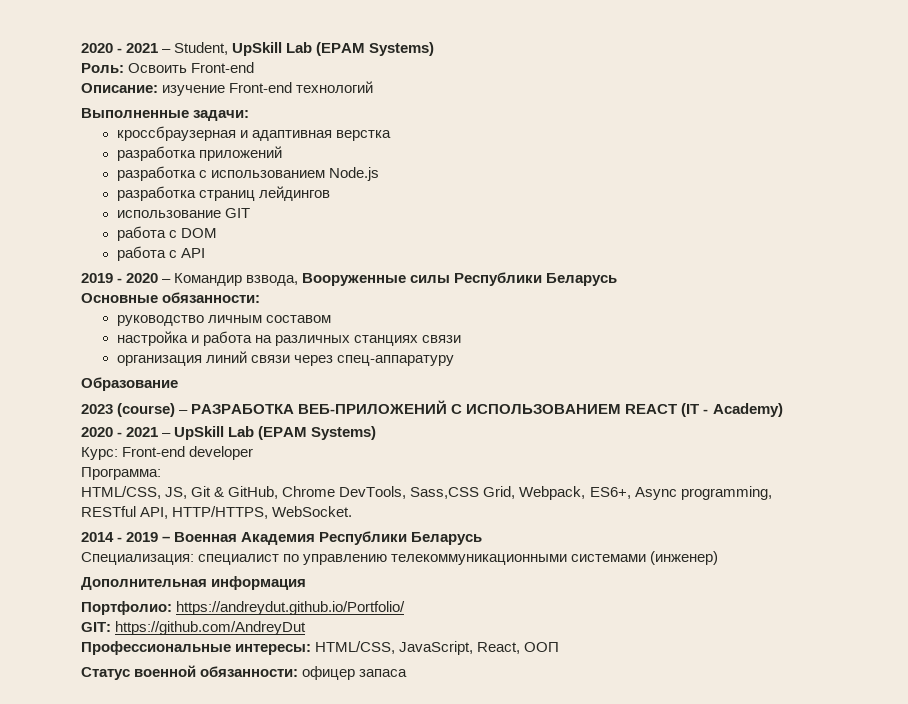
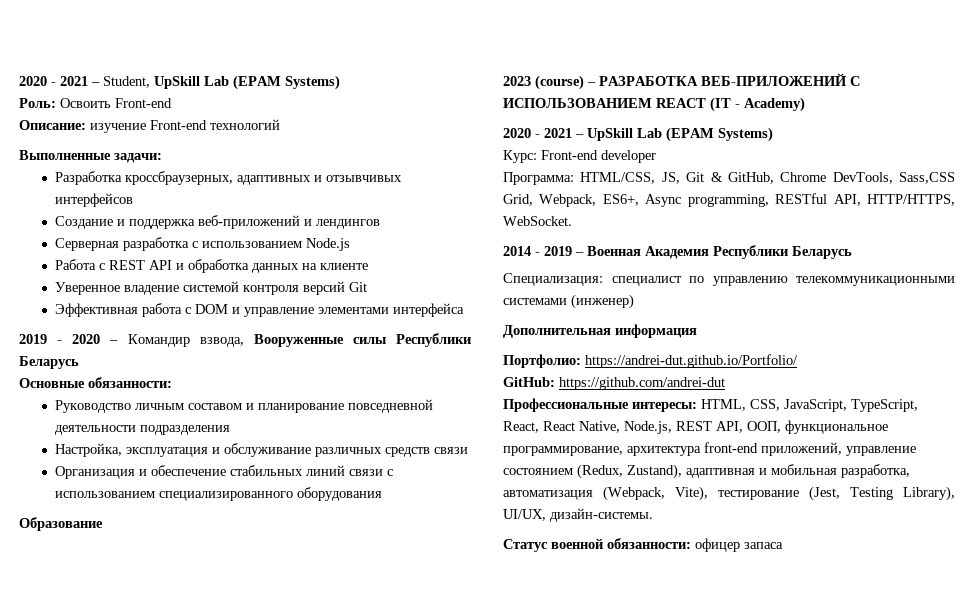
- кроссбраузерная и адаптивная верстка
- разработка приложений
- разработка с использованием Node.js
- разработка страниц лейдингов
- использование GIT
- работа с DOM
- работа с API
+ Разработка кроссбраузерных, адаптивных и отзывчивых интерфейсов
+ Создание и поддержка веб-приложений и лендингов
+ Серверная разработка с использованием Node.js
+ Работа с REST API и обработка данных на клиенте
+ Уверенное владение системой контроля версий Git
+ Эффективная работа с DOM и управление элементами интерфейса
- руководство личным составом
- настройка и работа на различных станциях связи
- организация линий связи через спец-аппаратуру
+ Руководство личным составом и планирование повседневной деятельности подразделения
+ Настройка, эксплуатация и обслуживание различных средств связи
+ Организация и обеспечение стабильных линий связи с использованием специализированного оборудования
- Программа:
- HTML/CSS, JS, Git & GitHub, Chrome DevTools, Sass,CSS Grid, Webpack, ES6+, Async programming, RESTful API, HTTP/HTTPS, WebSocket.
+ Программа: HTML/CSS, JS, Git & GitHub, Chrome DevTools, Sass,CSS Grid, Webpack, ES6+, Async programming, RESTful API, HTTP/HTTPS, WebSocket.
- Портфолио: https://andreydut.github.io/Portfolio/
- GIT: https://github.com/AndreyDut
+ Портфолио: https://andrei-dut.github.io/Portfolio/
+ GitHub: https://github.com/andrei-dut
- Профессиональные интересы: HTML/CSS, JavaScript, React, ООП
+ Профессиональные интересы: HTML, CSS, JavaScript, TypeScript, React, React Native, Node.js, REST API, ООП, функциональное программирование, архитектура front-end приложений, управление состоянием (Redux, Zustand), адаптивная и мобильная разработка, автоматизация (Webpack, Vite), тестирование (Jest, Testing Library), UI/UX, дизайн-системы.

